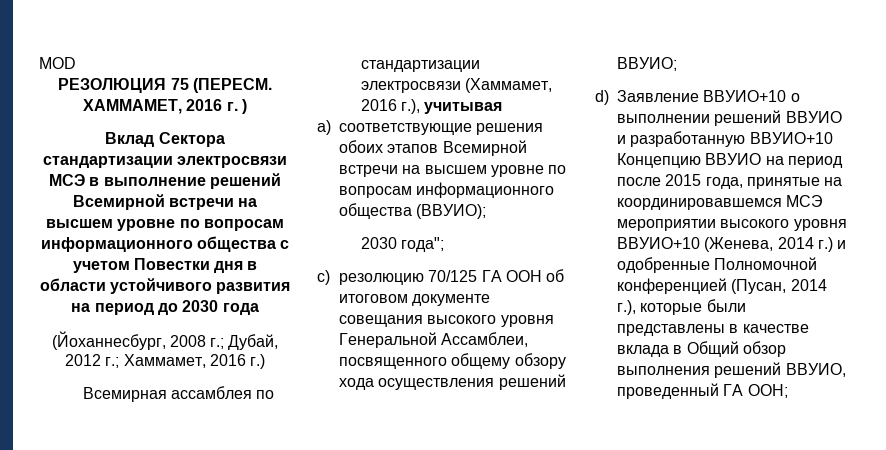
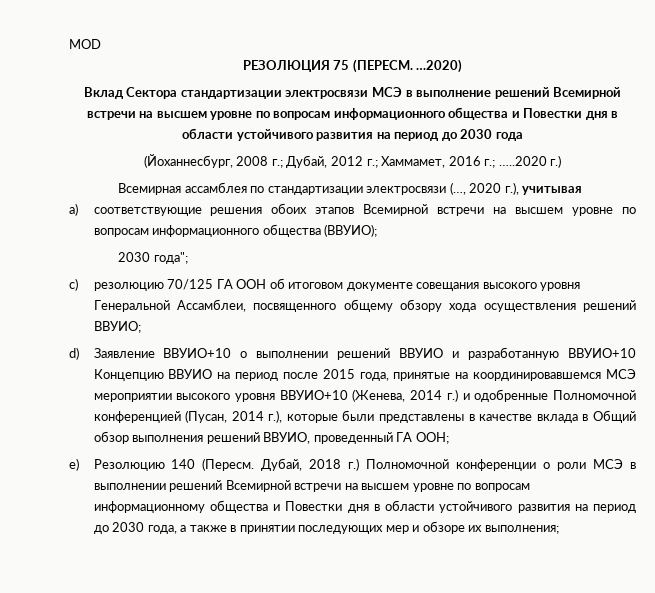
- ХАММАМЕТ, 2016 г. )
+ …2020)
- Вклад Сектора стандартизации электросвязи МСЭ в выполнение решений Всемирной встречи на высшем уровне по вопросам информационного общества с учетом Повестки дня в области устойчивого развития на период до 2030 года
+ Вклад Сектора стандартизации электросвязи МСЭ в выполнение решений Всемирной встречи на высшем уровне по вопросам информационного общества и Повестки дня в области устойчивого развития на период до 2030 года
- (Йоханнесбург, 2008 г.; Дубай, 2012 г.; Хаммамет, 2016 г.)
+ (Йоханнесбург, 2008 г.; Дубай, 2012 г.; Хаммамет, 2016 г.; …..2020 г.)
- Всемирная ассамблея по стандартизации электросвязи (Хаммамет, 2016 г.), учитывая
+ Всемирная ассамблея по стандартизации электросвязи (…, 2020 г.), учитывая
+ e) Резолюцию 140 (Пересм. Дубай, 2018 г.) Полномочной конференции о роли МСЭ в выполнении решений Всемирной встречи на высшем уровне по вопросам информационному общества и Повестки дня в области устойчивого развития на период до 2030 года, а также в принятии последующих мер и обзоре их выполнения;

